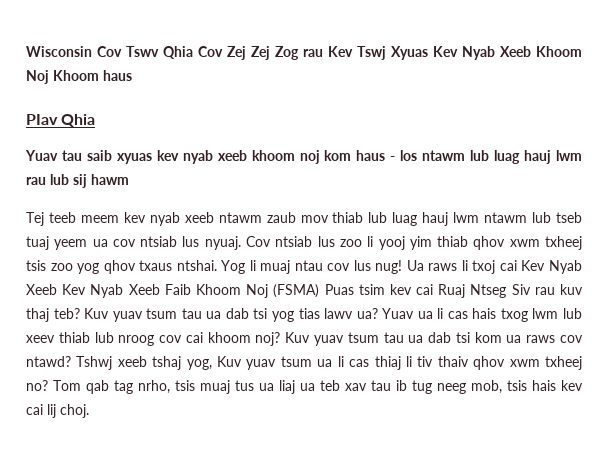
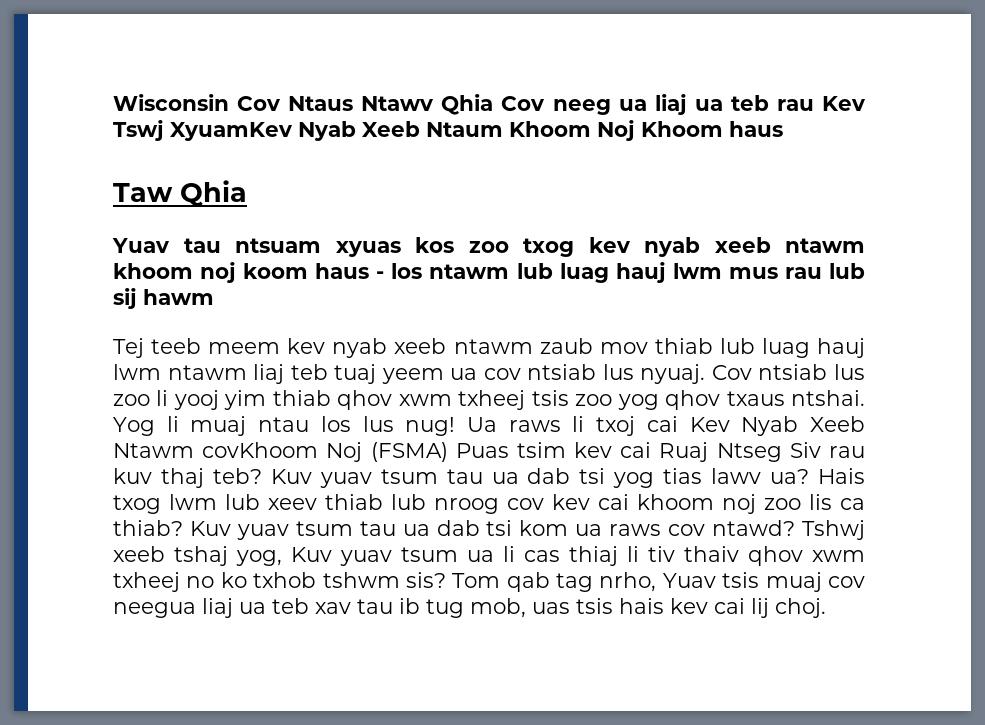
- Wisconsin Cov Tswv Qhia Cov Zej Zej Zog rau Kev Tswj Xyuas Kev Nyab Xeeb Khoom Noj Khoom haus
+ Wisconsin Cov Ntaus Ntawv Qhia Cov neeg ua liaj ua teb rau Kev Tswj XyuamKev Nyab Xeeb Ntaum Khoom Noj Khoom haus
- PIav Qhia
+ Taw Qhia
- Yuav tau saib xyuas kev nyab xeeb khoom noj kom haus - los ntawm lub luag hauj lwm rau lub sij hawm
+ Yuav tau ntsuam xyuas kos zoo txog kev nyab xeeb ntawm khoom noj koom haus - los ntawm lub luag hauj lwm mus rau lub sij hawm
- Tej teeb meem kev nyab xeeb ntawm zaub mov thiab lub luag hauj lwm ntawm lub tseb tuaj yeem ua cov ntsiab lus nyuaj.
+ Tej teeb meem kev nyab xeeb ntawm zaub mov thiab lub luag hauj lwm ntawm liaj teb tuaj yeem ua cov ntsiab lus nyuaj.
- Yog li muaj ntau cov lus nug!
+ Yog li muaj ntau los lus nug!
- Ua raws li txoj cai Kev Nyab Xeeb Kev Nyab Xeeb Faib Khoom Noj (FSMA) Puas tsim kev cai Ruaj Ntseg Siv rau kuv thaj teb?
+ Ua raws li txoj cai Kev Nyab Xeeb Ntawm covKhoom Noj (FSMA) Puas tsim kev cai Ruaj Ntseg Siv rau kuv thaj teb?
- Yuav ua li cas hais txog lwm lub xeev thiab lub nroog cov cai khoom noj?
+ Hais txog lwm lub xeev thiab lub nroog cov kev cai khoom noj zoo lis ca thiab?
- Tshwj xeeb tshaj yog, Kuv yuav tsum ua li cas thiaj li tiv thaiv qhov xwm txheej no?
+ Tshwj xeeb tshaj yog, Kuv yuav tsum ua li cas thiaj li tiv thaiv qhov xwm txheej no ko txhob tshwm sis?
- Tom qab tag nrho, tsis muaj tus ua liaj ua teb xav tau ib tug neeg mob, tsis hais kev cai lij choj.
+ Tom qab tag nrho, Yuav tsis muaj cov neegua liaj ua teb xav tau ib tug mob, uas tsis hais kev cai lij choj.

